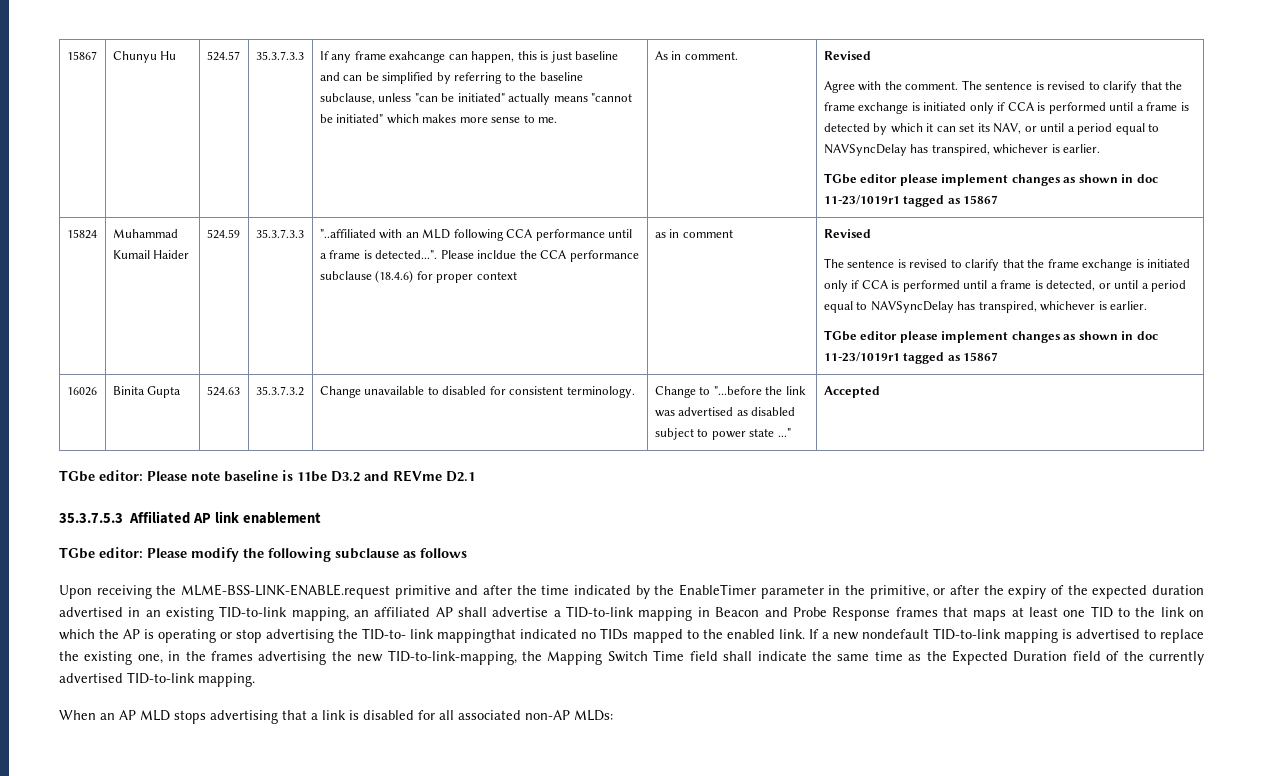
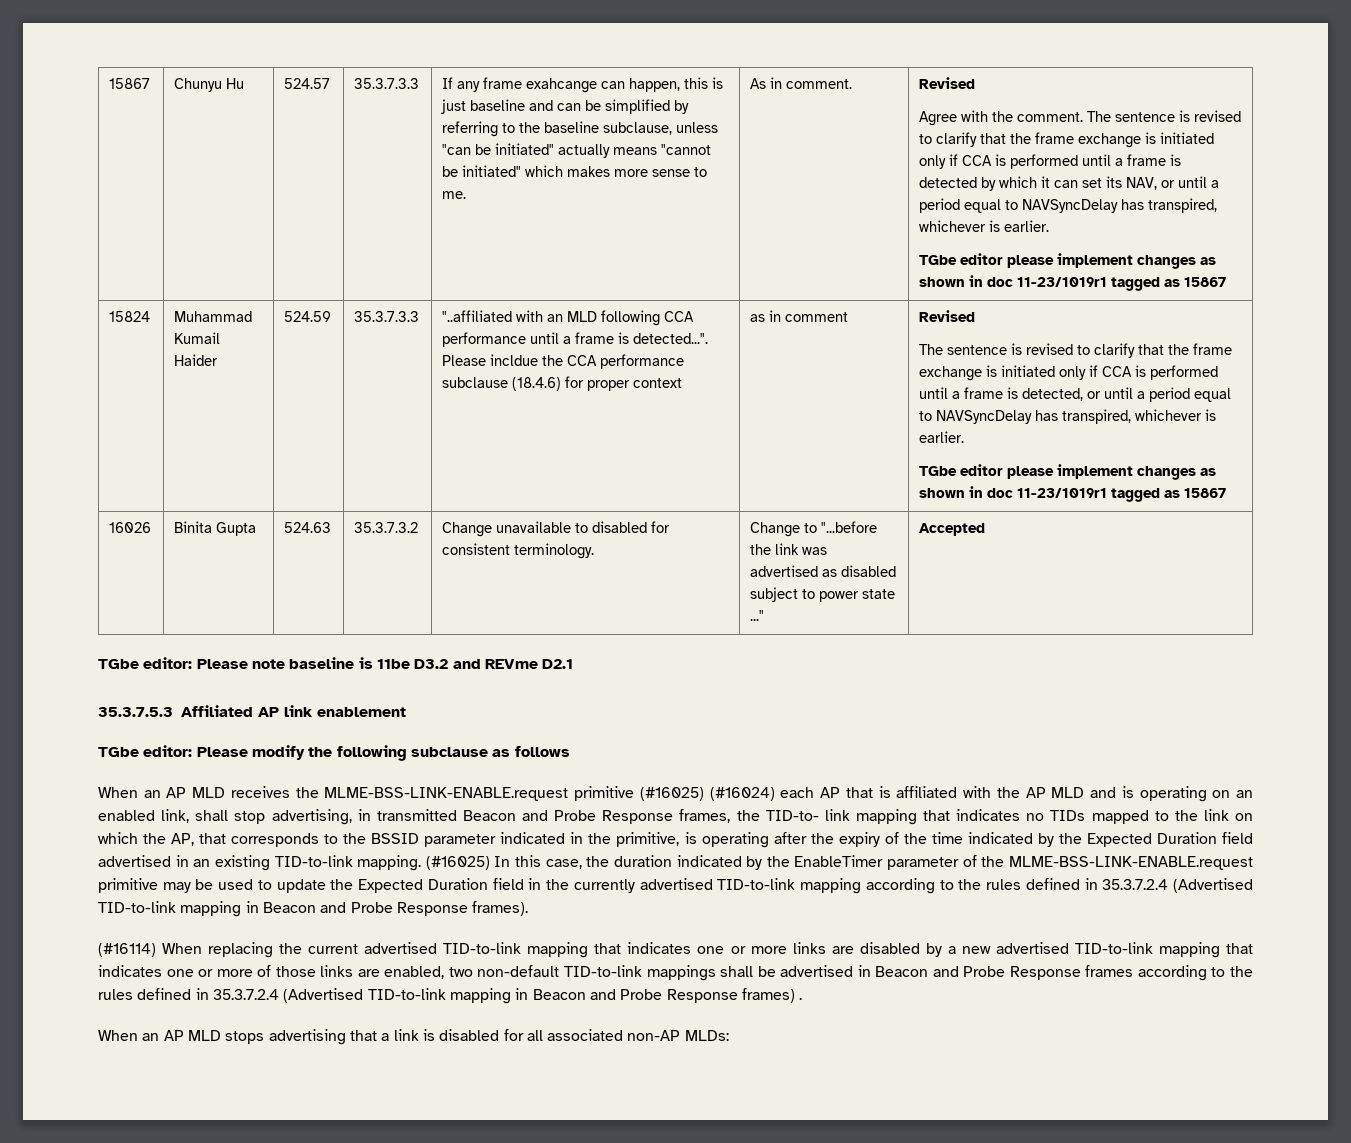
- Upon receiving the MLME-BSS-LINK-ENABLE.request primitive and after the time indicated by the EnableTimer parameter in the primitive, or after the expiry of the expected duration advertised in an existing TID-to-link mapping, an affiliated AP shall advertise a TID-to-link mapping in Beacon and Probe Response frames that maps at least one TID to the link on which the AP is operating or stop advertising the TID-to- link mappingthat indicated no TIDs mapped to the enabled link. If a new nondefault TID-to-link mapping is advertised to replace the existing one, in the frames advertising the new TID-to-link-mapping, the Mapping Switch Time field shall indicate the same time as the Expected Duration field of the currently advertised TID-to-link mapping.
+ When an AP MLD receives the MLME-BSS-LINK-ENABLE.request primitive (#16025) (#16024) each AP that is affiliated with the AP MLD and is operating on an enabled link, shall stop advertising, in transmitted Beacon and Probe Response frames, the TID-to- link mapping that indicates no TIDs mapped to the link on which the AP, that corresponds to the BSSID parameter indicated in the primitive, is operating after the expiry of the time indicated by the Expected Duration field advertised in an existing TID-to-link mapping. (#16025) In this case, the duration indicated by the EnableTimer parameter of the MLME-BSS-LINK-ENABLE.request primitive may be used to update the Expected Duration field in the currently advertised TID-to-link mapping according to the rules defined in 35.3.7.2.4 (Advertised TID-to-link mapping in Beacon and Probe Response frames).
+ (#16114) When replacing the current advertised TID-to-link mapping that indicates one or more links are disabled by a new advertised TID-to-link mapping that indicates one or more of those links are enabled, two non-default TID-to-link mappings shall be advertised in Beacon and Probe Response frames according to the rules defined in 35.3.7.2.4 (Advertised TID-to-link mapping in Beacon and Probe Response frames) .

